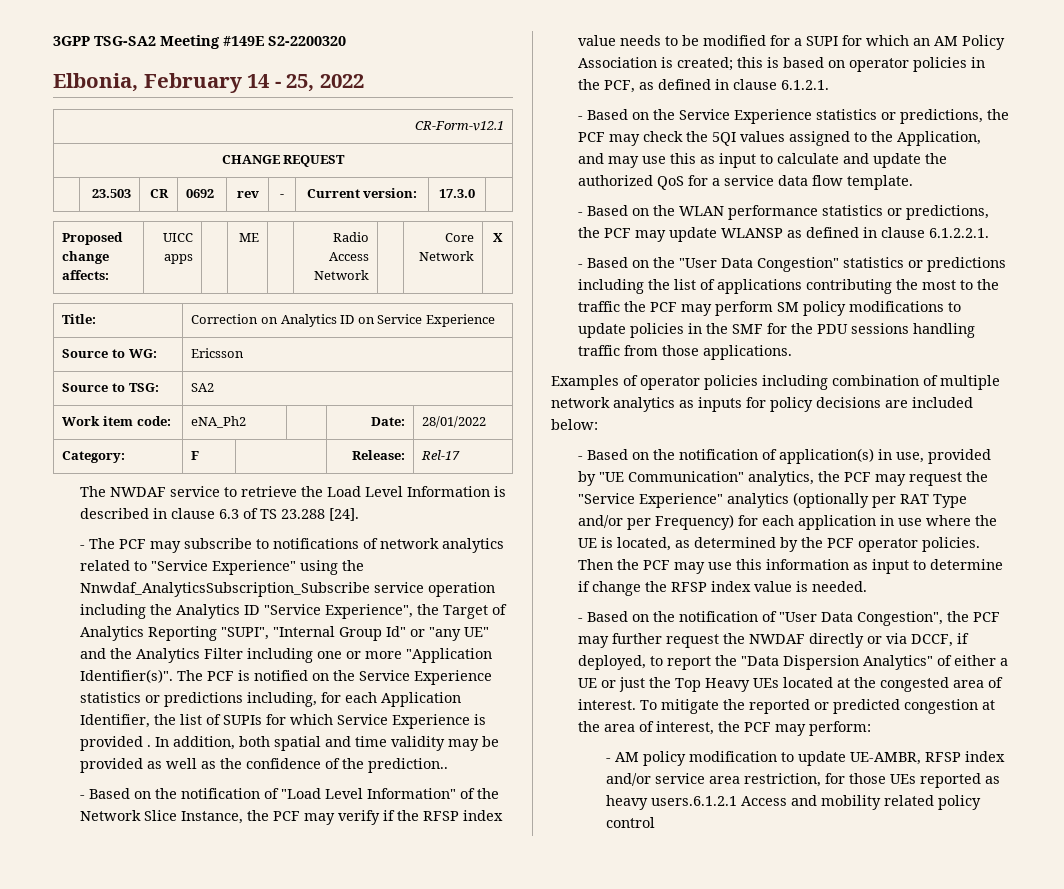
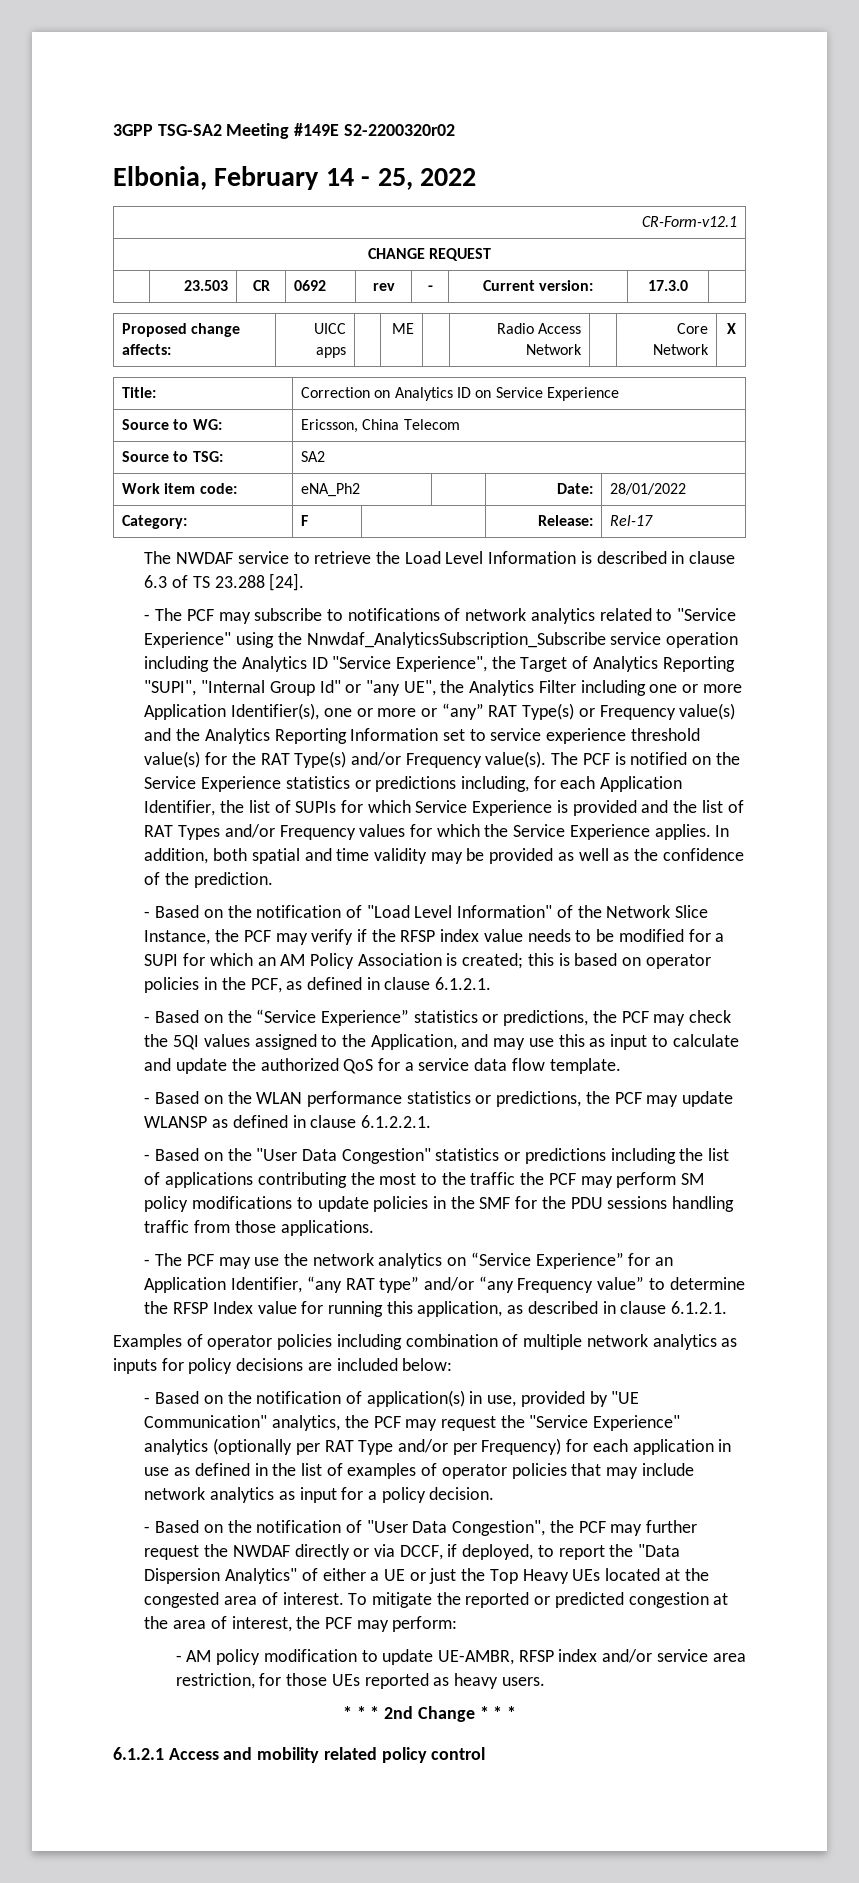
- 3GPP TSG-SA2 Meeting #149E S2-2200320
+ 3GPP TSG-SA2 Meeting #149E S2-2200320r02
- Source to WG: | Ericsson
+ Source to WG: | Ericsson, China Telecom
- - The PCF may subscribe to notifications of network analytics related to "Service Experience" using the Nnwdaf_AnalyticsSubscription_Subscribe service operation including the Analytics ID "Service Experience", the Target of Analytics Reporting "SUPI", "Internal Group Id" or "any UE" and the Analytics Filter including one or more "Application Identifier(s)".
+ - The PCF may subscribe to notifications of network analytics related to "Service Experience" using the Nnwdaf_AnalyticsSubscription_Subscribe service operation including the Analytics ID "Service Experience", the Target of Analytics Reporting "SUPI", "Internal Group Id" or "any UE", the Analytics Filter including one or more Application Identifier(s), one or more or “any” RAT Type(s) or Frequency value(s) and the Analytics Reporting Information set to service experience threshold value(s) for the RAT Type(s) and/or Frequency value(s).
- The PCF is notified on the Service Experience statistics or predictions including, for each Application Identifier, the list of SUPIs for which Service Experience is provided .
+ The PCF is notified on the Service Experience statistics or predictions including, for each Application Identifier, the list of SUPIs for which Service Experience is provided and the list of RAT Types and/or Frequency values for which the Service Experience applies.
- In addition, both spatial and time validity may be provided as well as the confidence of the prediction..
+ In addition, both spatial and time validity may be provided as well as the confidence of the prediction.
- - Based on the Service Experience statistics or predictions, the PCF may check the 5QI values assigned to the Application, and may use this as input to calculate and update the authorized QoS for a service data flow template.
+ - Based on the “Service Experience” statistics or predictions, the PCF may check the 5QI values assigned to the Application, and may use this as input to calculate and update the authorized QoS for a service data flow template.
+ - The PCF may use the network analytics on “Service Experience” for an Application Identifier, “any RAT type” and/or “any Frequency value” to determine the RFSP Index value for running this application, as described in clause 6.1.2.1.
- - Based on the notification of application(s) in use, provided by "UE Communication" analytics, the PCF may request the "Service Experience" analytics (optionally per RAT Type and/or per Frequency) for each application in use where the UE is located, as determined by the PCF operator policies. Then the PCF may use this information as input to determine if change the RFSP index value is needed.
+ - Based on the notification of application(s) in use, provided by "UE Communication" analytics, the PCF may request the "Service Experience" analytics (optionally per RAT Type and/or per Frequency) for each application in use as defined in the list of examples of operator policies that may include network analytics as input for a policy decision.
- - AM policy modification to update UE-AMBR, RFSP index and/or service area restriction, for those UEs reported as heavy users.6.1.2.1 Access and mobility related policy control
+ - AM policy modification to update UE-AMBR, RFSP index and/or service area restriction, for those UEs reported as heavy users.
+ * * * 2nd Change * * *
+ 6.1.2.1 Access and mobility related policy control

